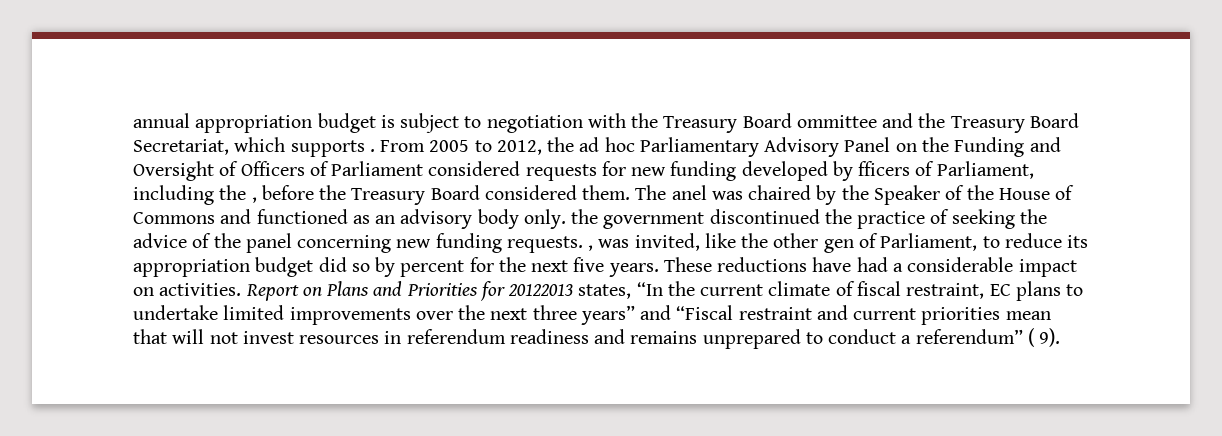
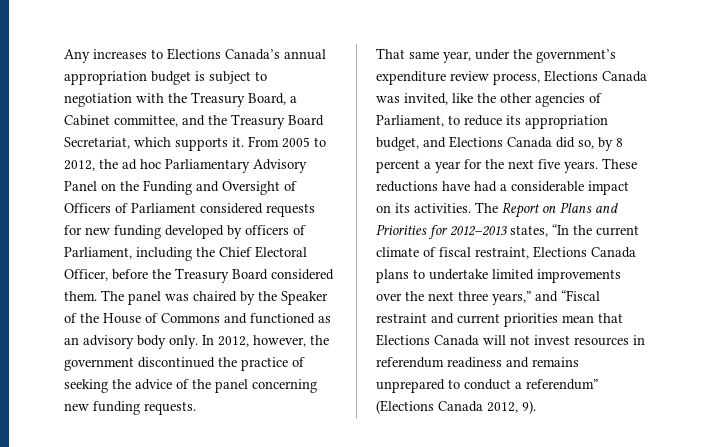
- annual appropriation budget is subject to negotiation with the Treasury Board ommittee and the Treasury Board Secretariat, which supports .
+ Any increases to Elections Canada’s annual appropriation budget is subject to negotiation with the Treasury Board, a Cabinet committee, and the Treasury Board Secretariat, which supports it.
- From 2005 to 2012, the ad hoc Parliamentary Advisory Panel on the Funding and Oversight of Officers of Parliament considered requests for new funding developed by fficers of Parliament, including the , before the Treasury Board considered them.
+ From 2005 to 2012, the ad hoc Parliamentary Advisory Panel on the Funding and Oversight of Officers of Parliament considered requests for new funding developed by officers of Parliament, including the Chief Electoral Officer, before the Treasury Board considered them.
- The anel was chaired by the Speaker of the House of Commons and functioned as an advisory body only. the government discontinued the practice of seeking the advice of the panel concerning new funding requests. , was invited, like the other gen of Parliament, to reduce its appropriation budget did so by percent for the next five years.
+ The panel was chaired by the Speaker of the House of Commons and functioned as an advisory body only. In 2012, however, the government discontinued the practice of seeking the advice of the panel concerning new funding requests.
+ That same year, under the government’s expenditure review process, Elections Canada was invited, like the other agencies of Parliament, to reduce its appropriation budget, and Elections Canada did so, by 8 percent a year for the next five years.
- These reductions have had a considerable impact on activities. Report on Plans and Priorities for 20122013 states, “In the current climate of fiscal restraint, EC plans to undertake limited improvements over the next three years” and “Fiscal restraint and current priorities mean that will not invest resources in referendum readiness and remains unprepared to conduct a referendum” ( 9).
+ These reductions have had a considerable impact on its activities. The Report on Plans and Priorities for 2012–2013 states, “In the current climate of fiscal restraint, Elections Canada plans to undertake limited improvements over the next three years,” and “Fiscal restraint and current priorities mean that Elections Canada will not invest resources in referendum readiness and remains unprepared to conduct a referendum” (Elections Canada 2012, 9).

